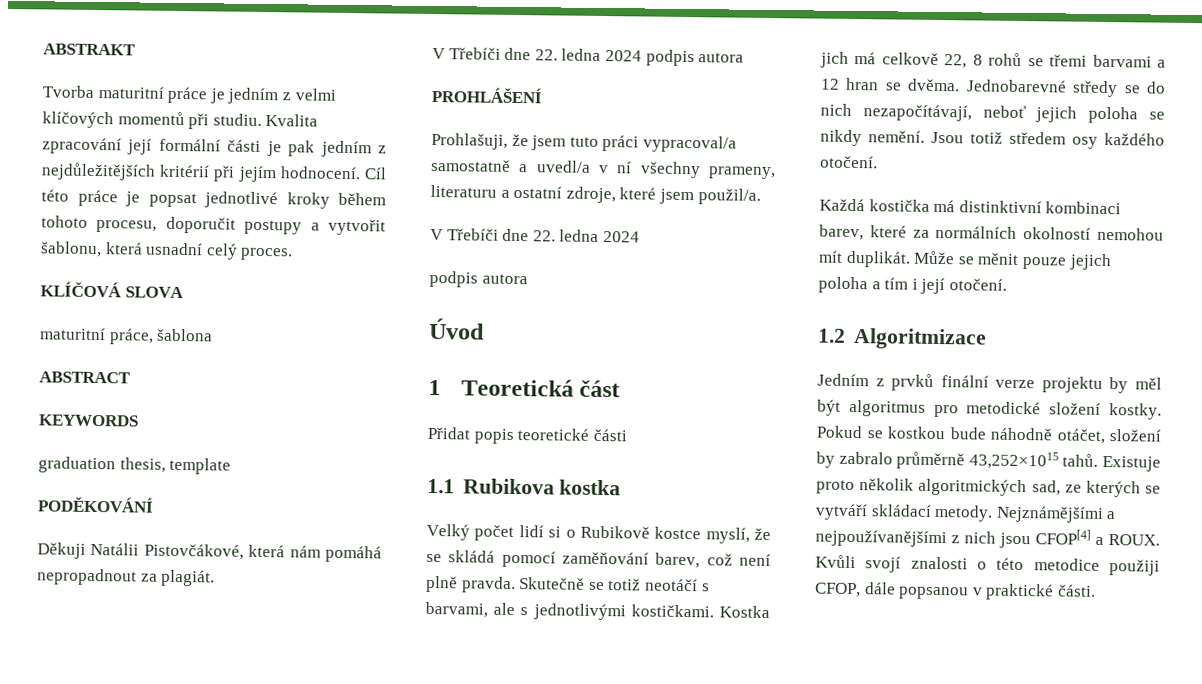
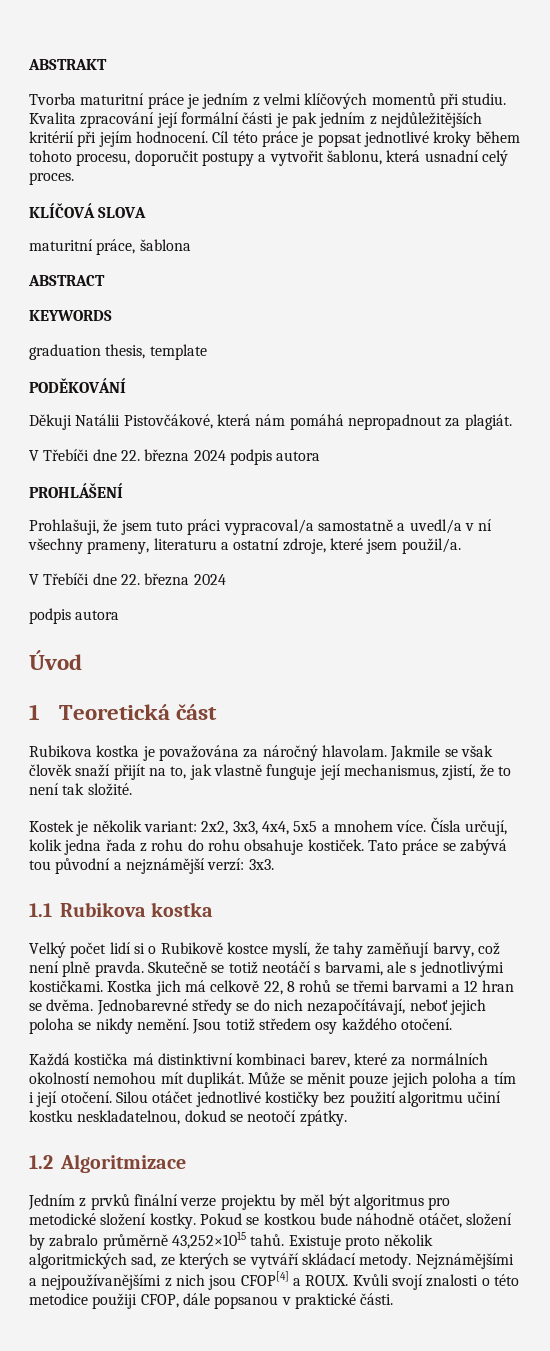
- V Třebíči dne 22. ledna 2024 podpis autora
+ V Třebíči dne 22. března 2024 podpis autora
  Prohlašuji, že jsem tuto práci vypracoval/a samostatně a uvedl/a v ní všechny prameny, literaturu a ostatní zdroje, které jsem použil/a.
- V Třebíči dne 22. ledna 2024
+ V Třebíči dne 22. března 2024
- Přidat popis teoretické části
+ Rubikova kostka je považována za náročný hlavolam. Jakmile se však člověk snaží přijít na to, jak vlastně funguje její mechanismus, zjistí, že to není tak složité.
+ Kostek je několik variant: 2x2, 3x3, 4x4, 5x5 a mnohem více. Čísla určují, kolik jedna řada z rohu do rohu obsahuje kostiček. Tato práce se zabývá tou původní a nejznámější verzí: 3x3.
- Velký počet lidí si o Rubikově kostce myslí, že se skládá pomocí zaměňování barev, což není plně pravda.
+ Velký počet lidí si o Rubikově kostce myslí, že tahy zaměňují barvy, což není plně pravda.
+ Silou otáčet jednotlivé kostičky bez použití algoritmu učiní kostku neskladatelnou, dokud se neotočí zpátky.

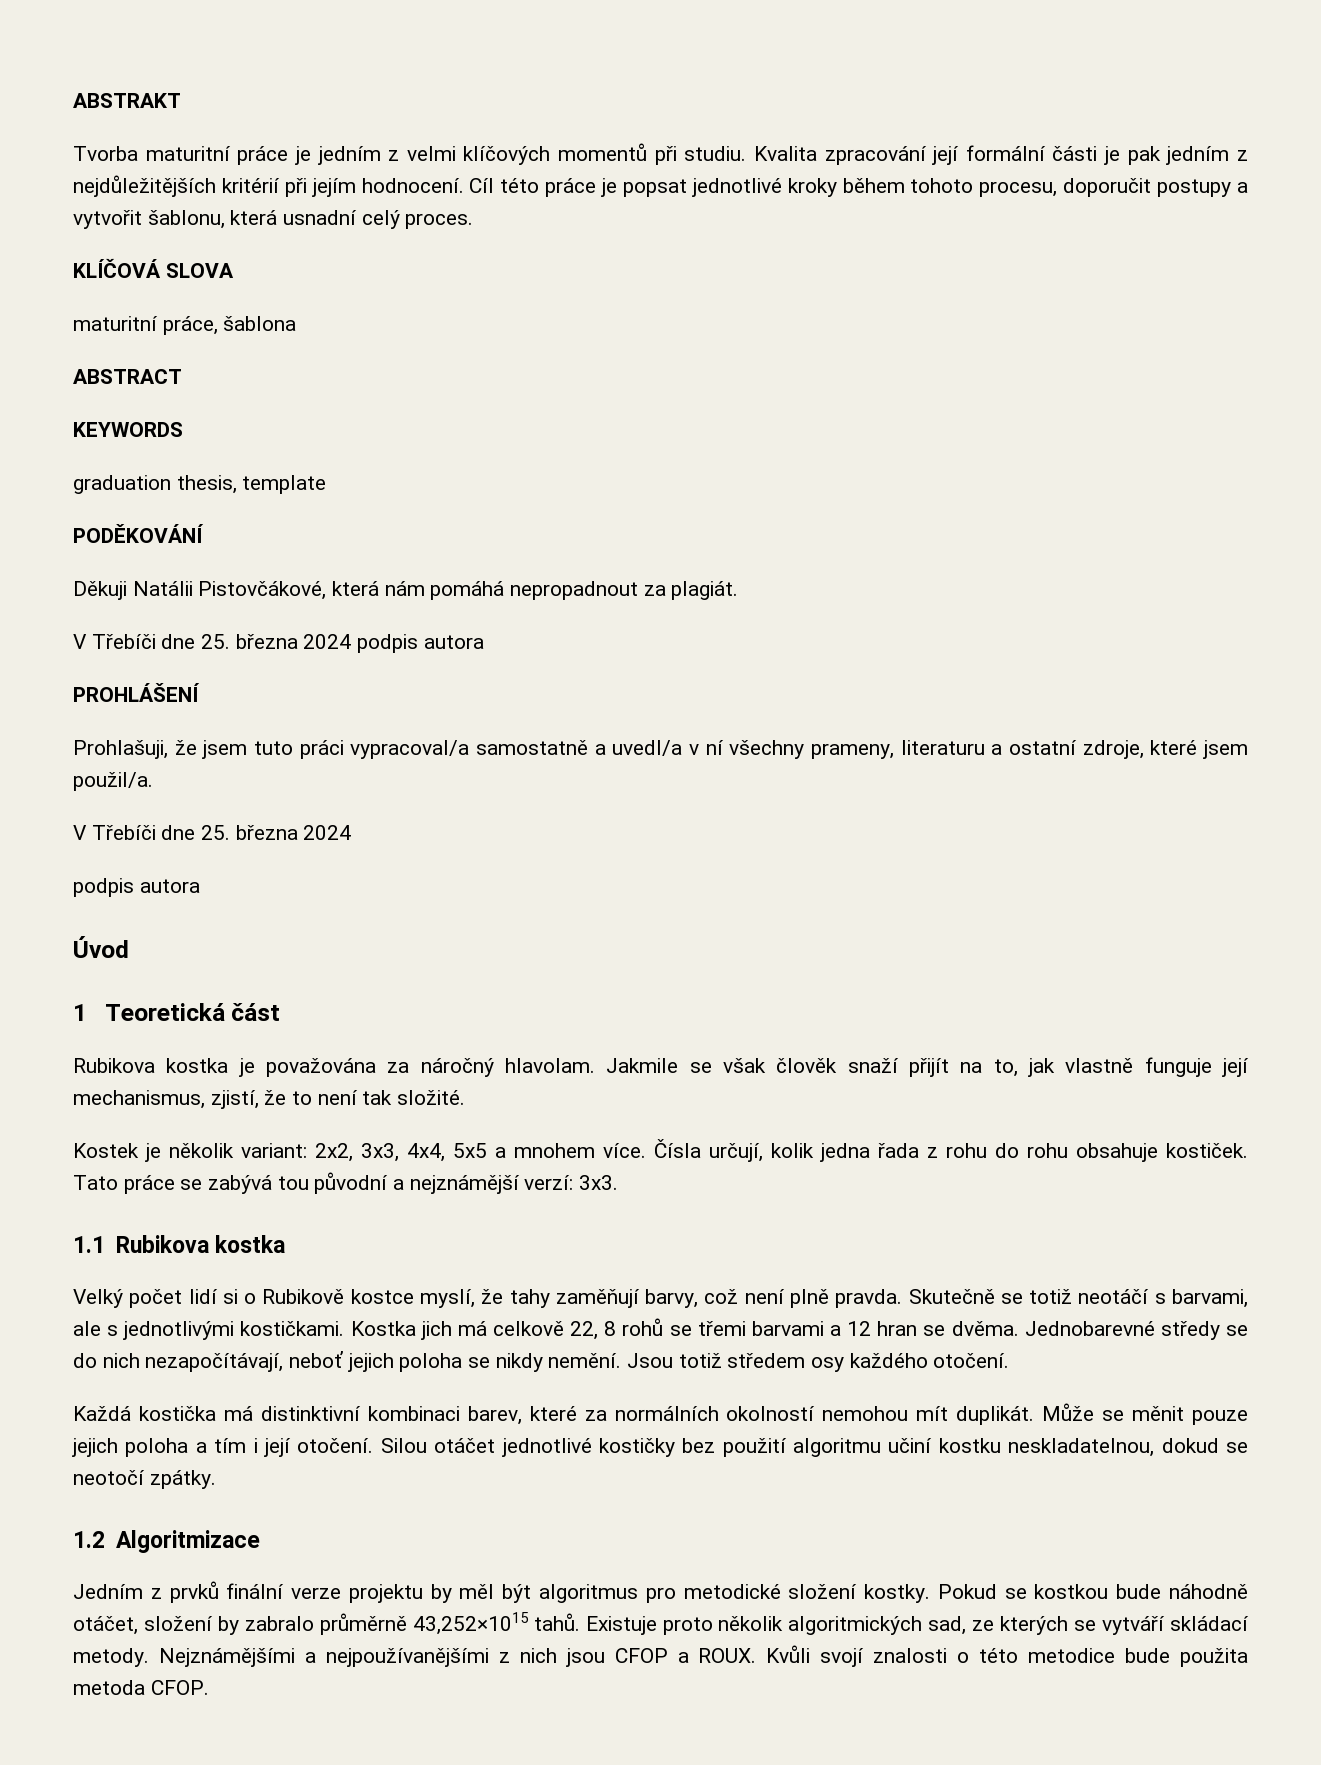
- V Třebíči dne 22. března 2024 podpis autora
+ V Třebíči dne 25. března 2024 podpis autora
  Prohlašuji, že jsem tuto práci vypracoval/a samostatně a uvedl/a v ní všechny prameny, literaturu a ostatní zdroje, které jsem použil/a.
- V Třebíči dne 22. března 2024
+ V Třebíči dne 25. března 2024
- Nejznámějšími a nejpoužívanějšími z nich jsou CFOP[4] a ROUX.
+ Nejznámějšími a nejpoužívanějšími z nich jsou CFOP a ROUX.
- Kvůli svojí znalosti o této metodice použiji CFOP, dále popsanou v praktické části.
+ Kvůli svojí znalosti o této metodice bude použita metoda CFOP.

